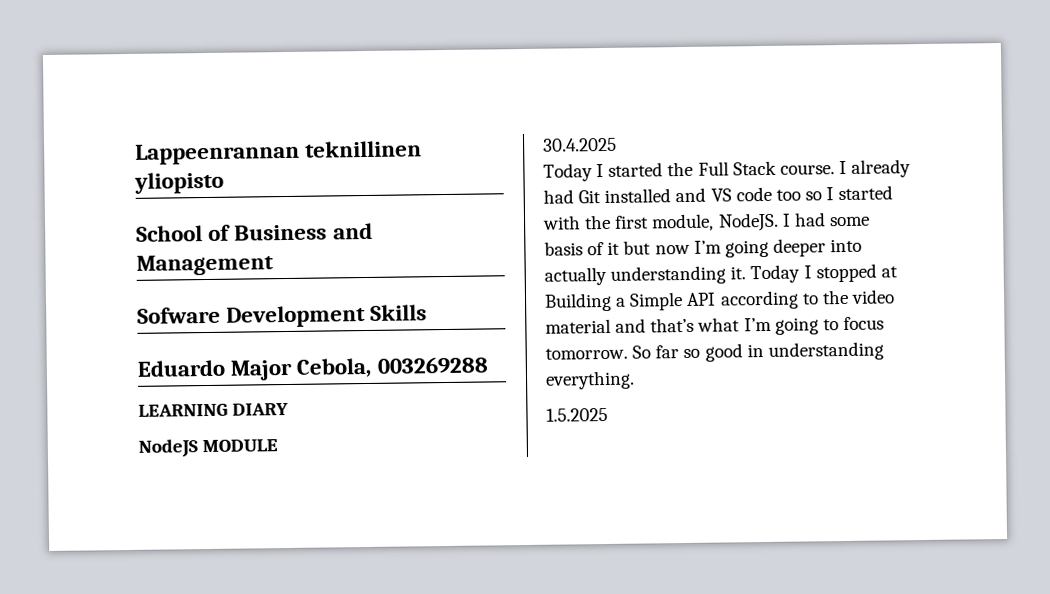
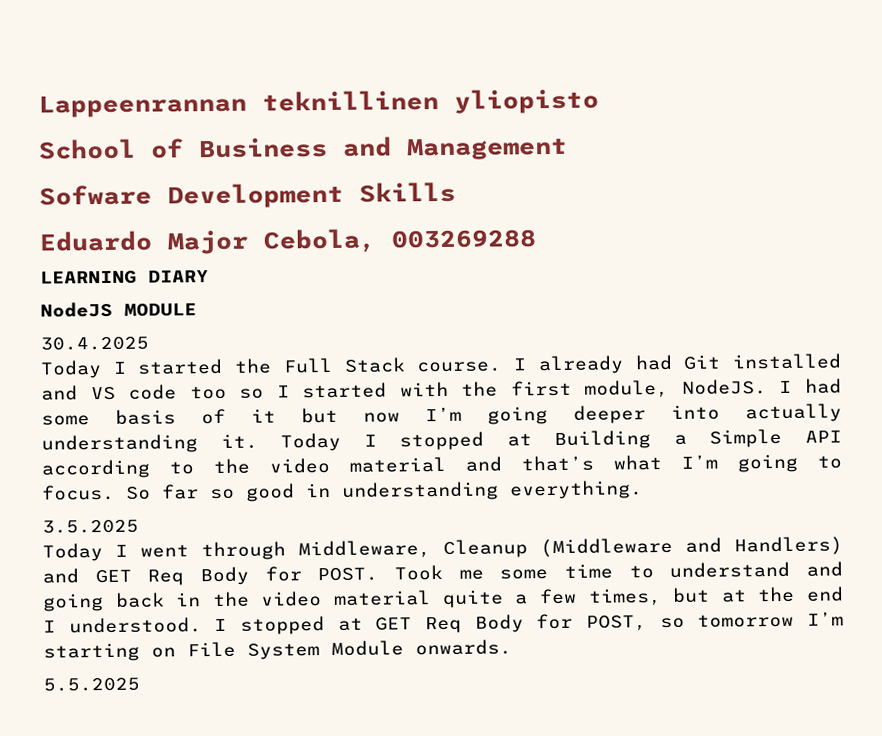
- Today I stopped at Building a Simple API according to the video material and that’s what I’m going to focus tomorrow.
+ Today I stopped at Building a Simple API according to the video material and that’s what I’m going to focus.
- 1.5.2025
+ 3.5.2025
+ Today I went through Middleware, Cleanup (Middleware and Handlers) and GET Req Body for POST. Took me some time to understand and going back in the video material quite a few times, but at the end I understood. I stopped at GET Req Body for POST, so tomorrow I’m starting on File System Module onwards.
+ 5.5.2025

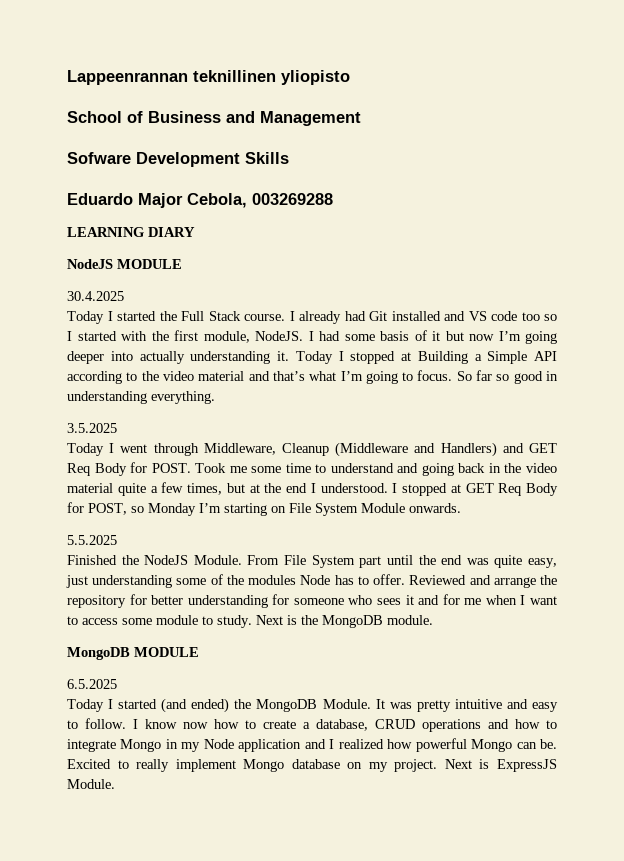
- I stopped at GET Req Body for POST, so tomorrow I’m starting on File System Module onwards.
+ I stopped at GET Req Body for POST, so Monday I’m starting on File System Module onwards.
+ Finished the NodeJS Module. From File System part until the end was quite easy, just understanding some of the modules Node has to offer. Reviewed and arrange the repository for better understanding for someone who sees it and for me when I want to access some module to study. Next is the MongoDB module.
+ MongoDB MODULE
+ 6.5.2025
+ Today I started (and ended) the MongoDB Module. It was pretty intuitive and easy to follow. I know now how to create a database, CRUD operations and how to integrate Mongo in my Node application and I realized how powerful Mongo can be. Excited to really implement Mongo database on my project. Next is ExpressJS Module.

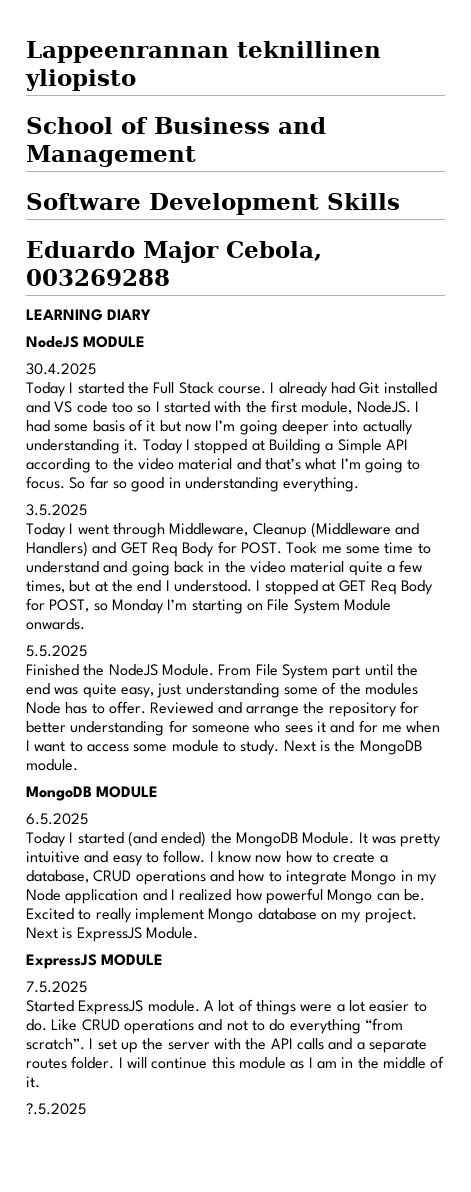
- Sofware Development Skills
+ Software Development Skills
+ ExpressJS MODULE
+ 7.5.2025
+ Started ExpressJS module. A lot of things were a lot easier to do. Like CRUD operations and not to do everything “from scratch”. I set up the server with the API calls and a separate routes folder. I will continue this module as I am in the middle of it.
+ ?.5.2025

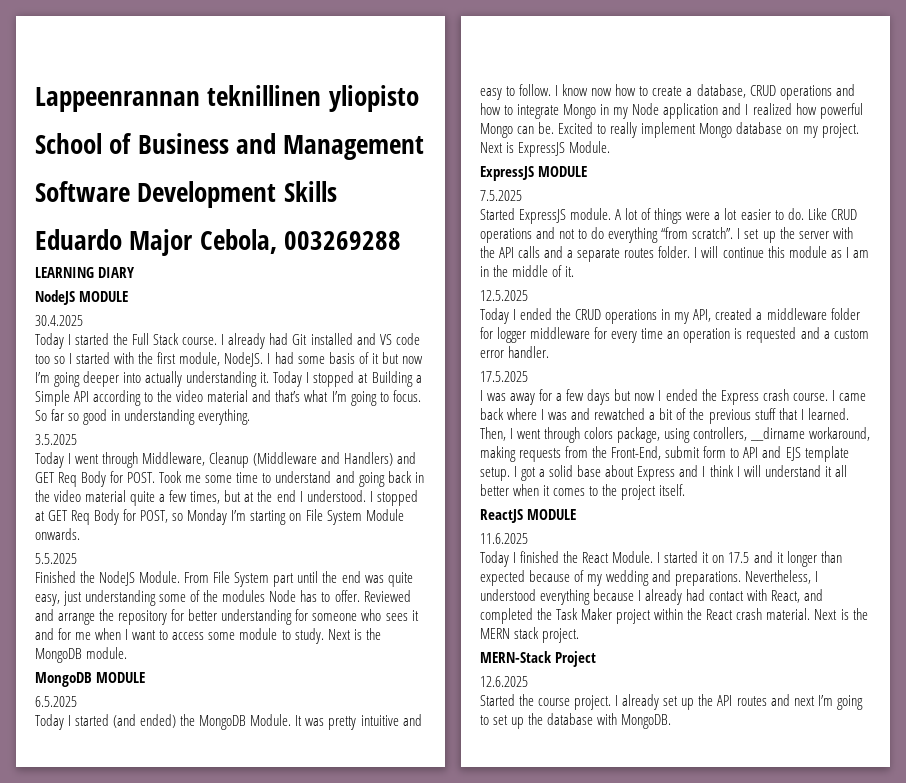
- ?.5.2025
+ 12.5.2025
+ Today I ended the CRUD operations in my API, created a middleware folder for logger middleware for every time an operation is requested and a custom error handler.
+ 17.5.2025
+ I was away for a few days but now I ended the Express crash course. I came back where I was and rewatched a bit of the previous stuff that I learned. Then, I went through colors package, using controllers, __dirname workaround, making requests from the Front-End, submit form to API and EJS template setup. I got a solid base about Express and I think I will understand it all better when it comes to the project itself.
+ ReactJS MODULE
+ 11.6.2025
+ Today I finished the React Module. I started it on 17.5 and it longer than expected because of my wedding and preparations. Nevertheless, I understood everything because I already had contact with React, and completed the Task Maker project within the React crash material. Next is the MERN stack project.
+ MERN-Stack Project
+ 12.6.2025
+ Started the course project. I already set up the API routes and next I’m going to set up the database with MongoDB.

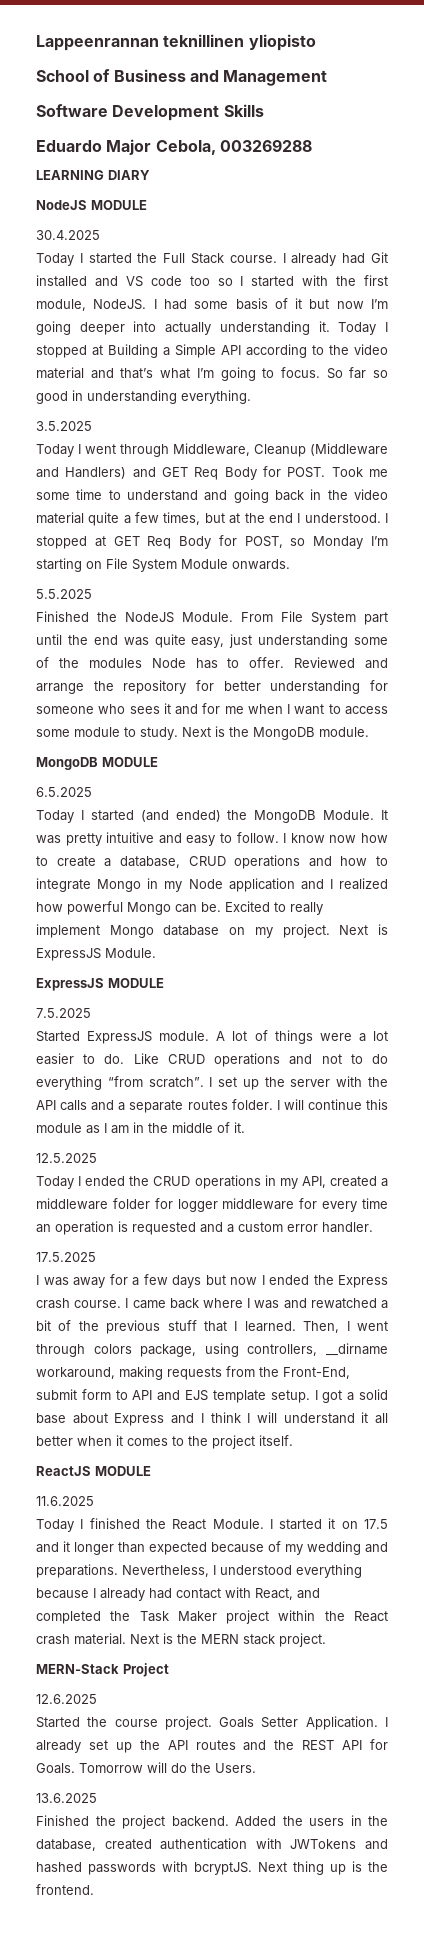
+ Goals Setter Application.
- I already set up the API routes and next I’m going to set up the database with MongoDB.
+ I already set up the API routes and the REST API for Goals. Tomorrow will do the Users.
+ 13.6.2025
+ Finished the project backend. Added the users in the database, created authentication with JWTokens and hashed passwords with bcryptJS. Next thing up is the frontend.

